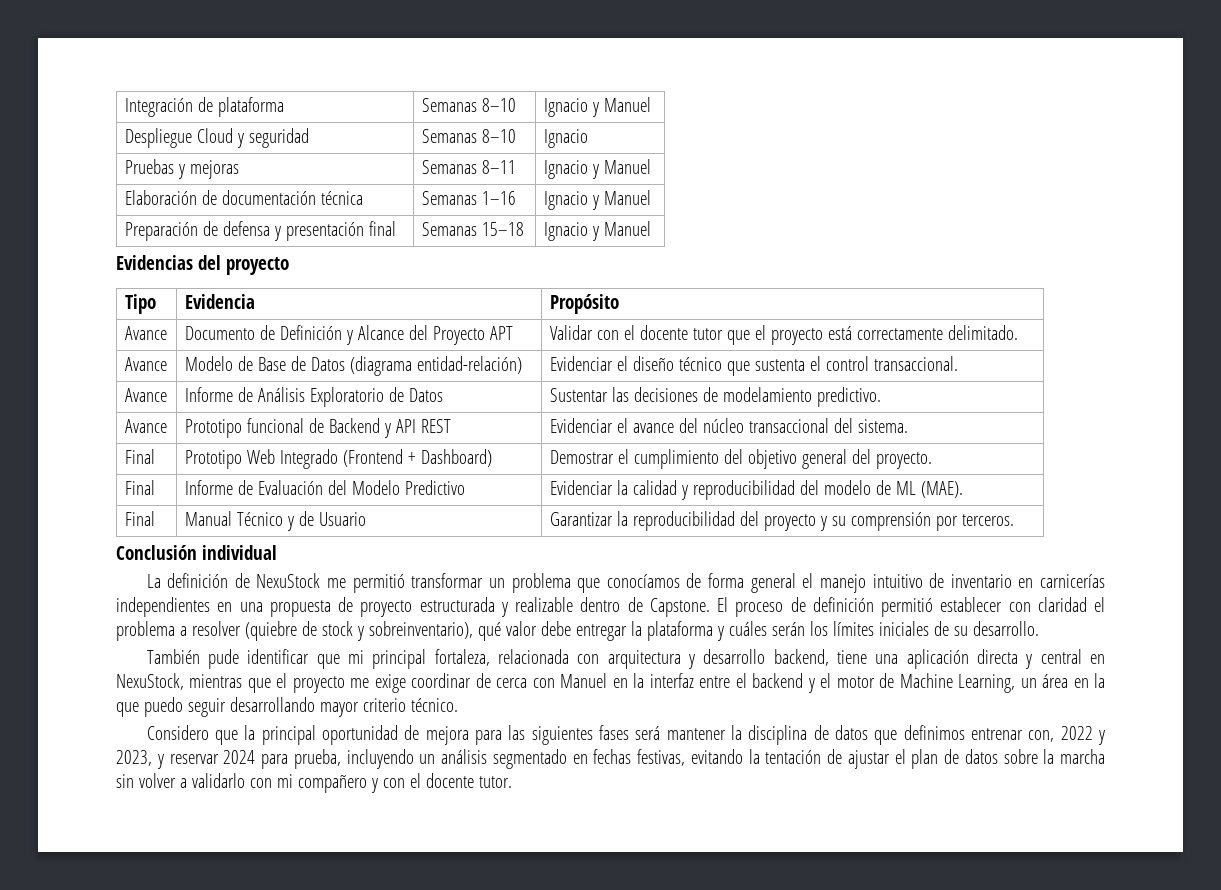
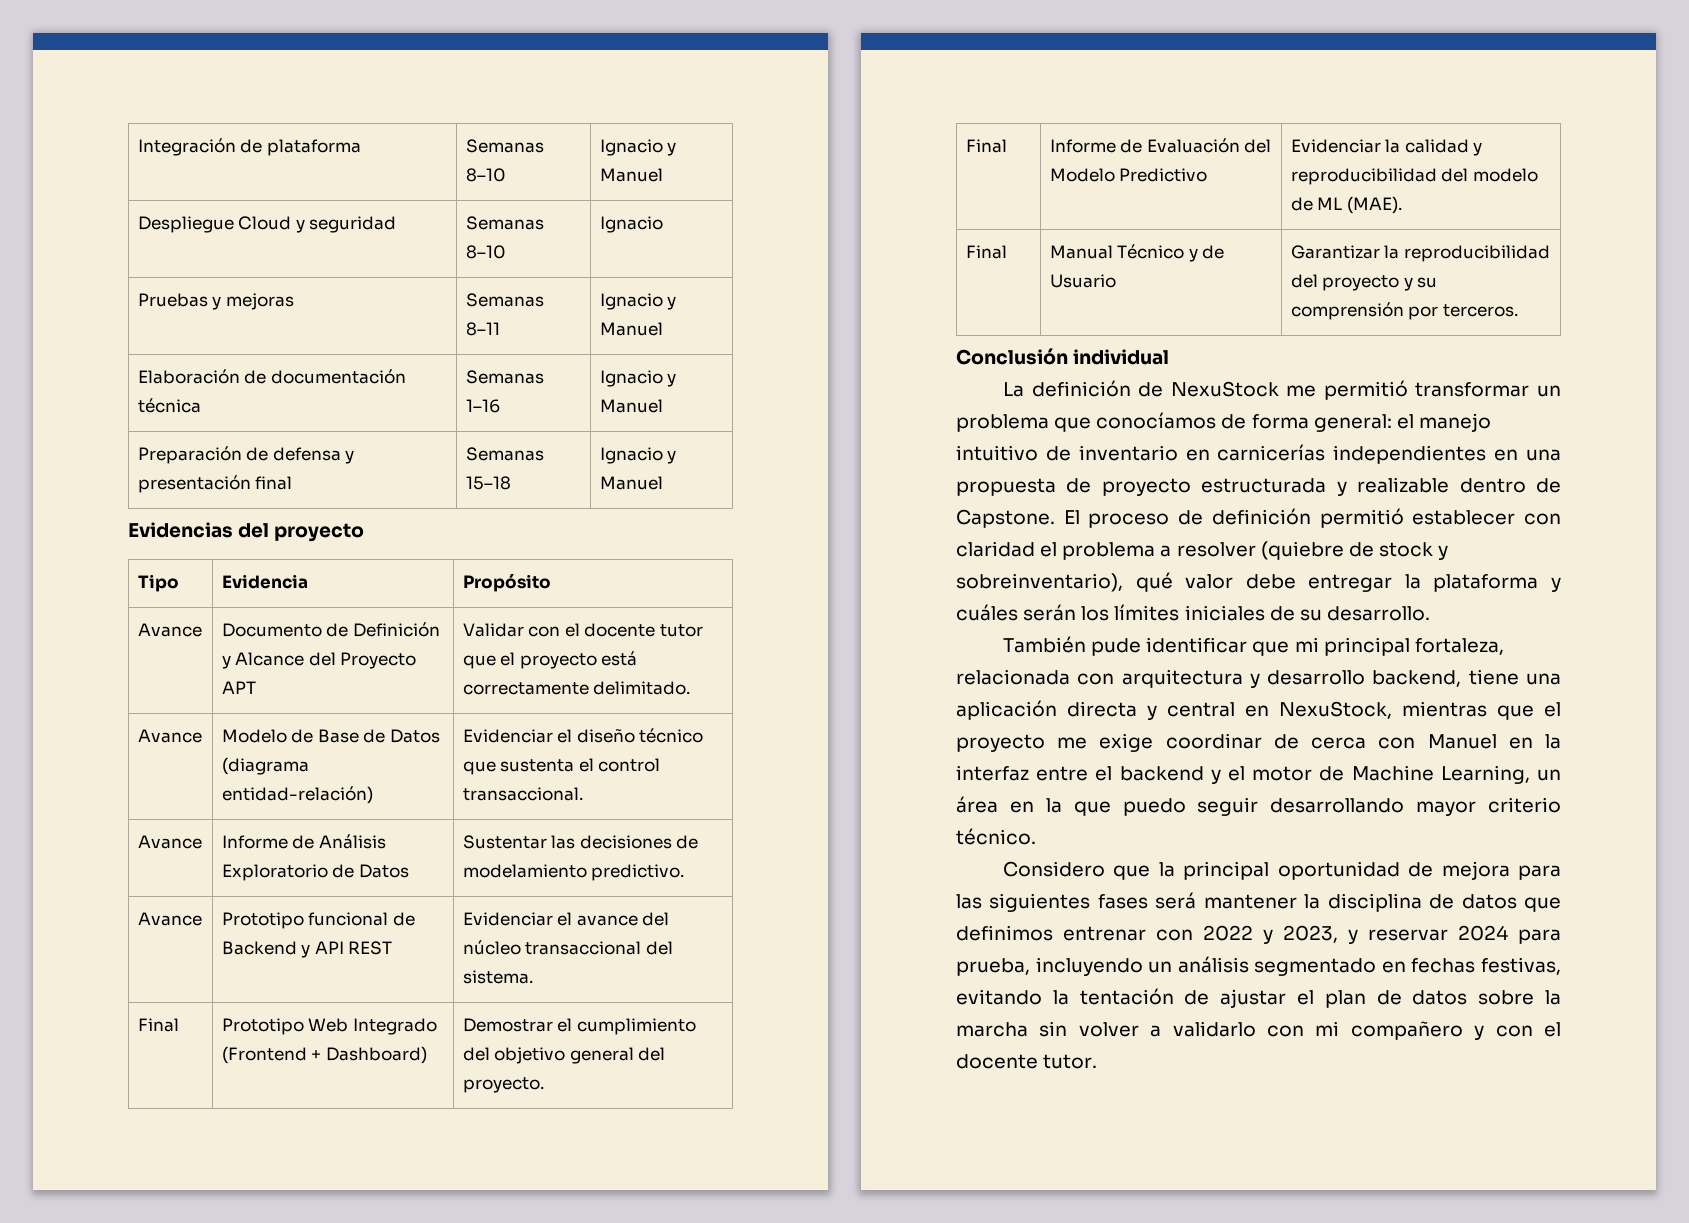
- La definición de NexuStock me permitió transformar un problema que conocíamos de forma general el manejo intuitivo de inventario en carnicerías independientes en una propuesta de proyecto estructurada y realizable dentro de Capstone.
+ La definición de NexuStock me permitió transformar un problema que conocíamos de forma general: el manejo intuitivo de inventario en carnicerías independientes en una propuesta de proyecto estructurada y realizable dentro de Capstone.
- Considero que la principal oportunidad de mejora para las siguientes fases será mantener la disciplina de datos que definimos entrenar con, 2022 y 2023, y reservar 2024 para prueba, incluyendo un análisis segmentado en fechas festivas, evitando la tentación de ajustar el plan de datos sobre la marcha sin volver a validarlo con mi compañero y con el docente tutor.
+ Considero que la principal oportunidad de mejora para las siguientes fases será mantener la disciplina de datos que definimos entrenar con 2022 y 2023, y reservar 2024 para prueba, incluyendo un análisis segmentado en fechas festivas, evitando la tentación de ajustar el plan de datos sobre la marcha sin volver a validarlo con mi compañero y con el docente tutor.

